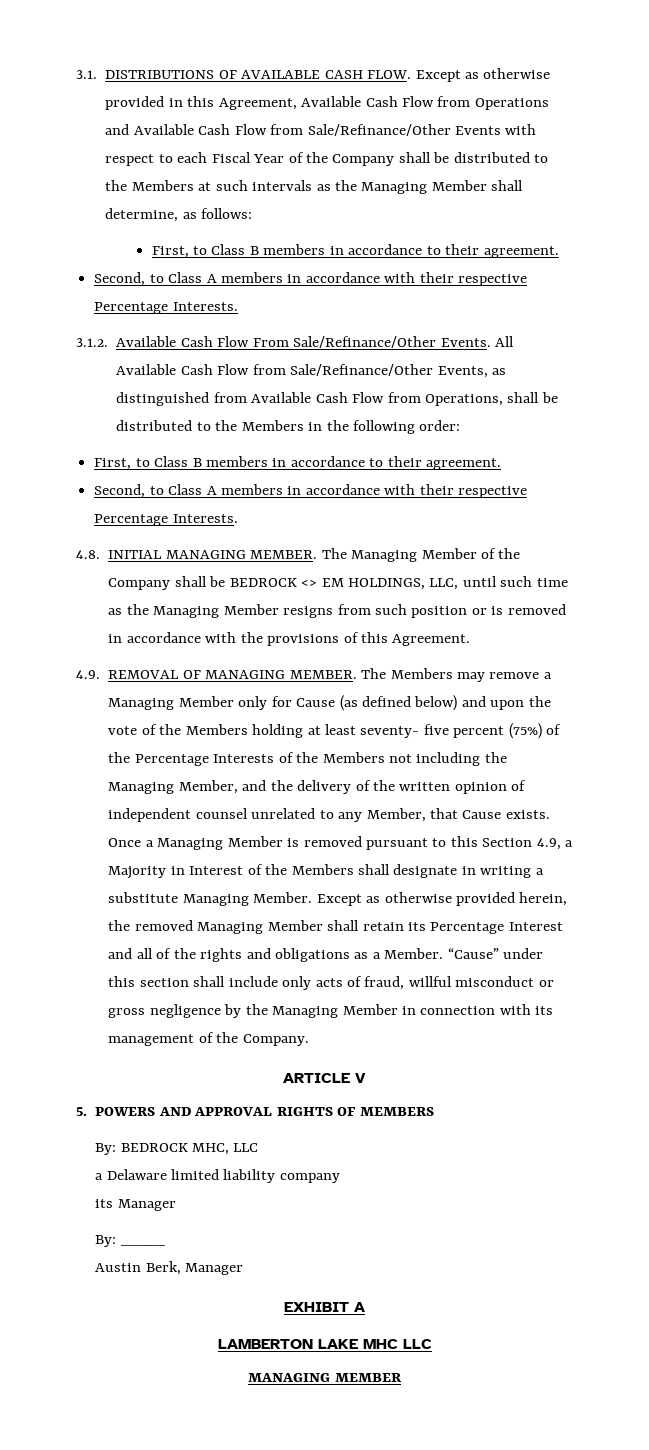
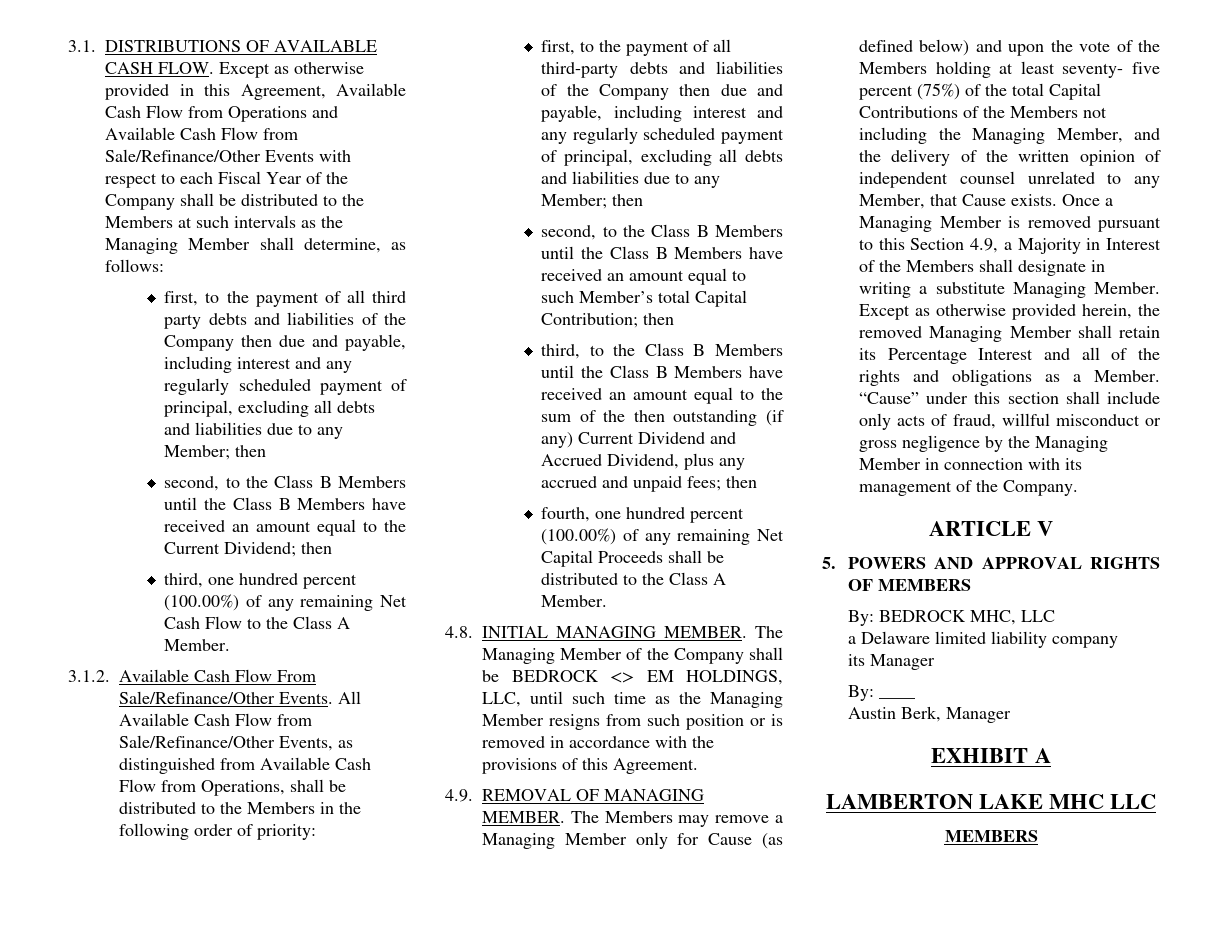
  Except as otherwise provided in this Agreement, Available Cash Flow from Operations and Available Cash Flow from Sale/Refinance/Other Events with respect to each Fiscal Year of the Company shall be distributed to the Members at such intervals as the Managing Member shall determine, as follows:
- First, to Class B members in accordance to their agreement.
- Second, to Class A members in accordance with their respective Percentage Interests.
+ first, to the payment of all third party debts and liabilities of the Company then due and payable, including interest and any regularly scheduled payment of principal, excluding all debts and liabilities due to any Member; then
+ second, to the Class B Members until the Class B Members have received an amount equal to the Current Dividend; then
+ third, one hundred percent (100.00%) of any remaining Net Cash Flow to the Class A Member.
- All Available Cash Flow from Sale/Refinance/Other Events, as distinguished from Available Cash Flow from Operations, shall be distributed to the Members in the following order:
- First, to Class B members in accordance to their agreement.
- Second, to Class A members in accordance with their respective Percentage Interests.
+ All Available Cash Flow from Sale/Refinance/Other Events, as distinguished from Available Cash Flow from Operations, shall be distributed to the Members in the following order of priority:
+ first, to the payment of all third-party debts and liabilities of the Company then due and payable, including interest and any regularly scheduled payment of principal, excluding all debts and liabilities due to any Member; then
+ second, to the Class B Members until the Class B Members have received an amount equal to such Member’s total Capital Contribution; then
+ third, to the Class B Members until the Class B Members have received an amount equal to the sum of the then outstanding (if any) Current Dividend and Accrued Dividend, plus any accrued and unpaid fees; then
+ fourth, one hundred percent (100.00%) of any remaining Net Capital Proceeds shall be distributed to the Class A Member.
- The Members may remove a Managing Member only for Cause (as defined below) and upon the vote of the Members holding at least seventy- five percent (75%) of the Percentage Interests of the Members not including the Managing Member, and the delivery of the written opinion of independent counsel unrelated to any Member, that Cause exists.
+ The Members may remove a Managing Member only for Cause (as defined below) and upon the vote of the Members holding at least seventy- five percent (75%) of the total Capital Contributions of the Members not including the Managing Member, and the delivery of the written opinion of independent counsel unrelated to any Member, that Cause exists.
  LAMBERTON LAKE MHC LLC
- MANAGING MEMBER
+ MEMBERS

